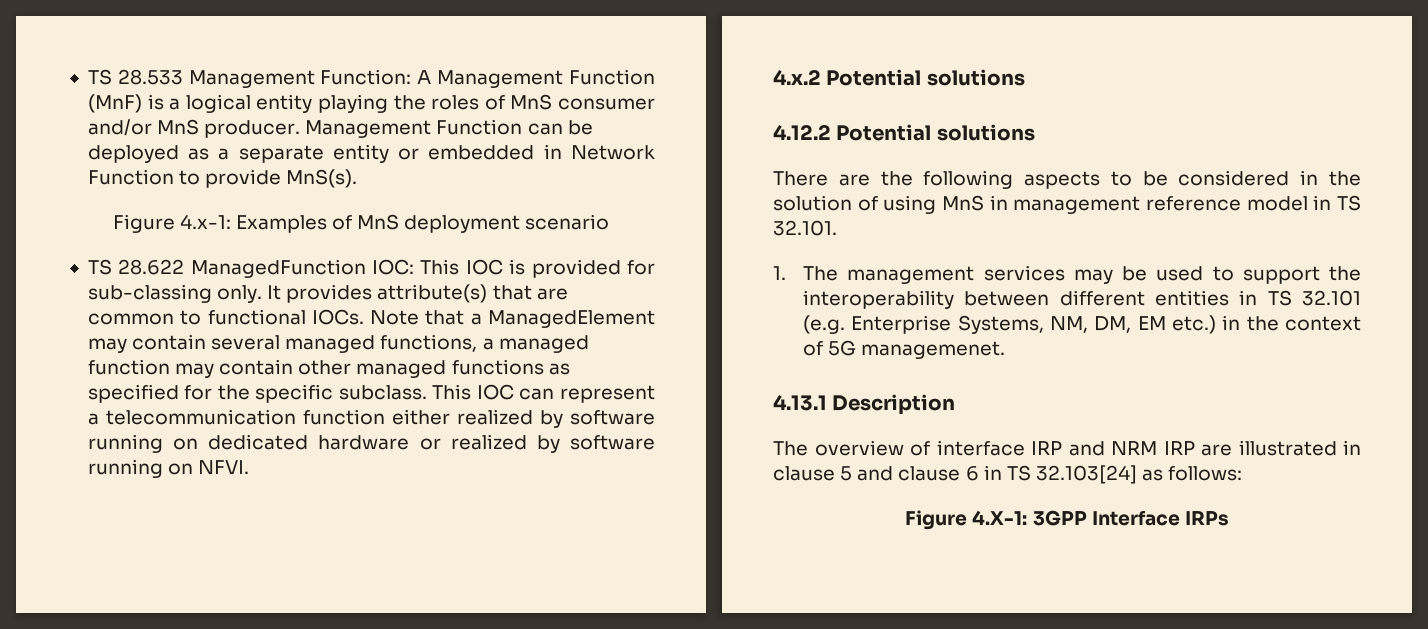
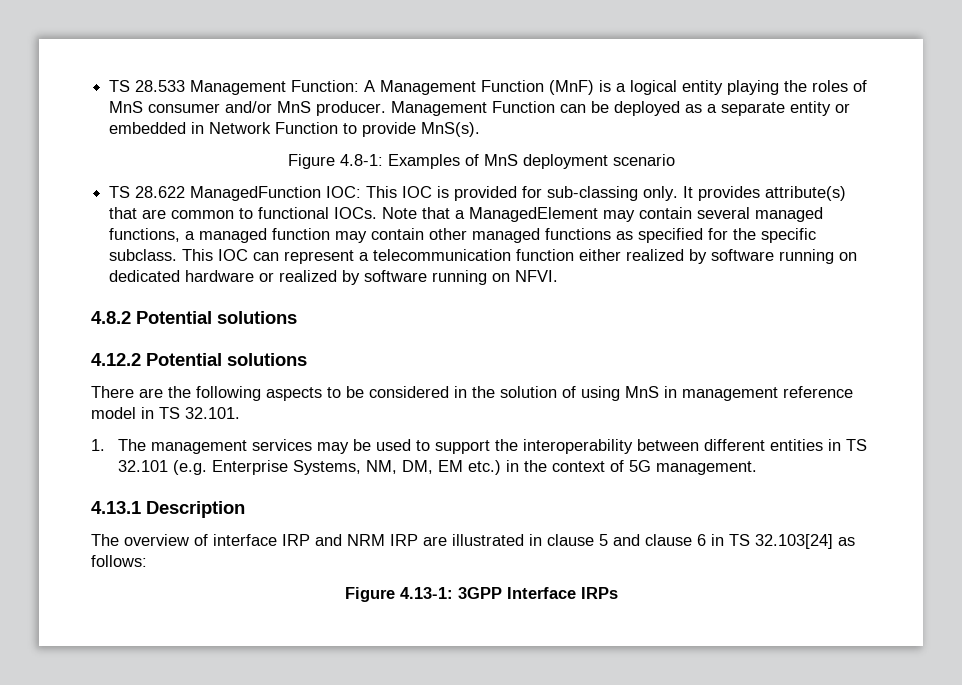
- Figure 4.x-1: Examples of MnS deployment scenario
+ Figure 4.8-1: Examples of MnS deployment scenario
- 4.x.2 Potential solutions
+ 4.8.2 Potential solutions
- 1. The management services may be used to support the interoperability between different entities in TS 32.101 (e.g. Enterprise Systems, NM, DM, EM etc.) in the context of 5G managemenet.
+ 1. The management services may be used to support the interoperability between different entities in TS 32.101 (e.g. Enterprise Systems, NM, DM, EM etc.) in the context of 5G management.
- Figure 4.X-1: 3GPP Interface IRPs
+ Figure 4.13-1: 3GPP Interface IRPs

